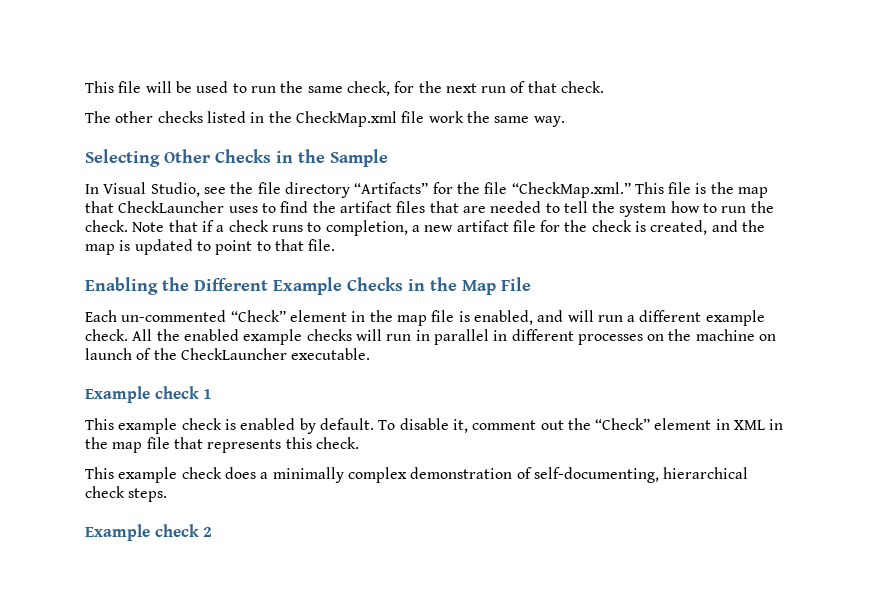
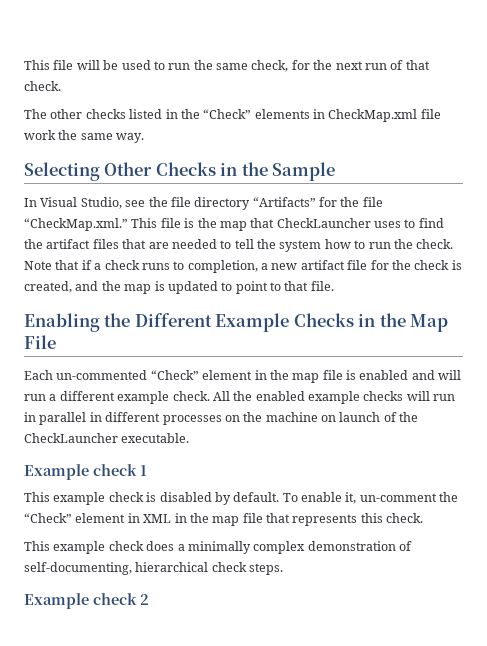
- The other checks listed in the CheckMap.xml file work the same way.
+ The other checks listed in the “Check” elements in CheckMap.xml file work the same way.
- Each un-commented “Check” element in the map file is enabled, and will run a different example check.
+ Each un-commented “Check” element in the map file is enabled and will run a different example check.
- This example check is enabled by default.
+ This example check is disabled by default.
- To disable it, comment out the “Check” element in XML in the map file that represents this check.
+ To enable it, un-comment the “Check” element in XML in the map file that represents this check.

